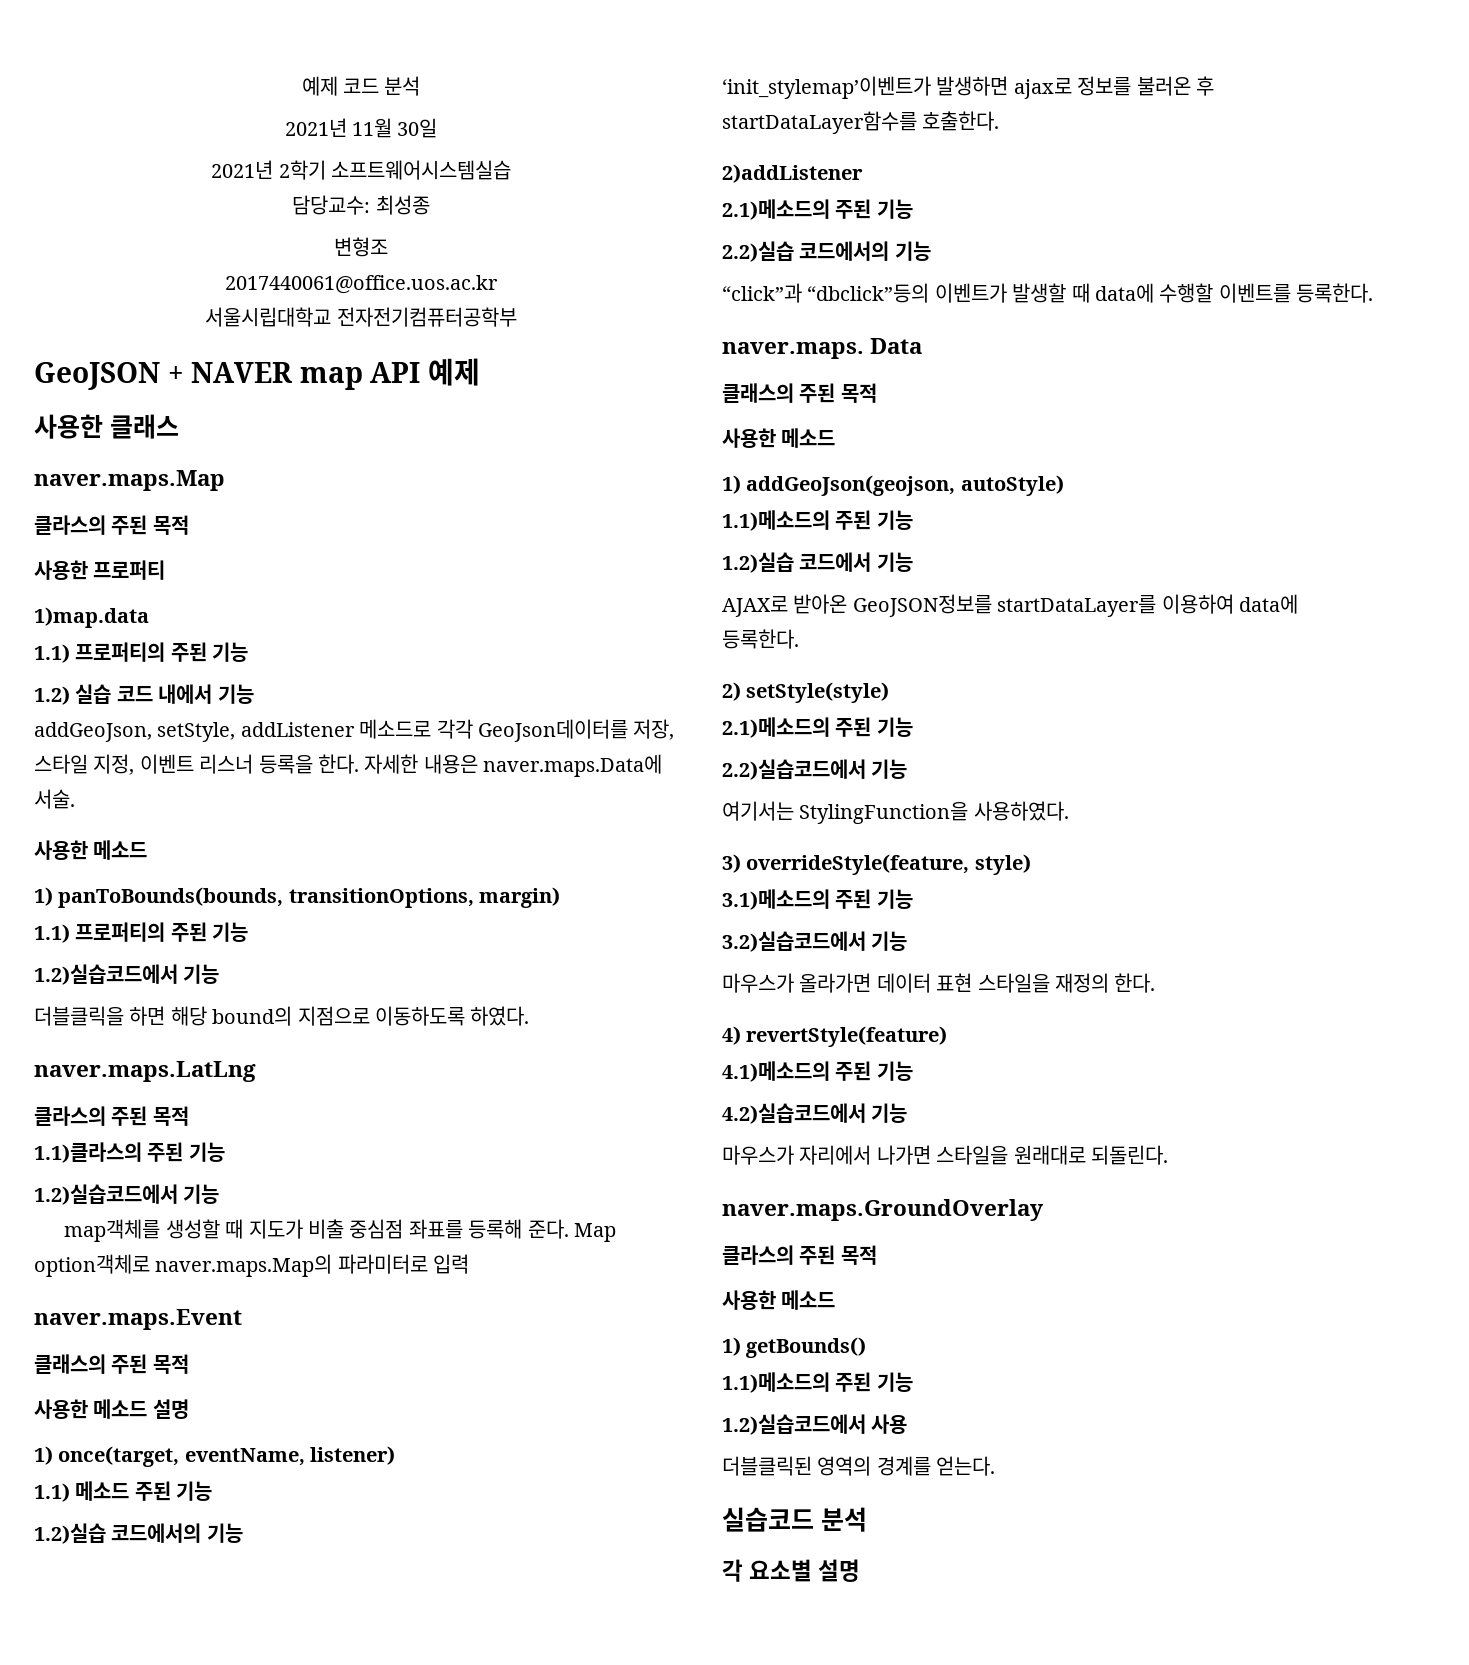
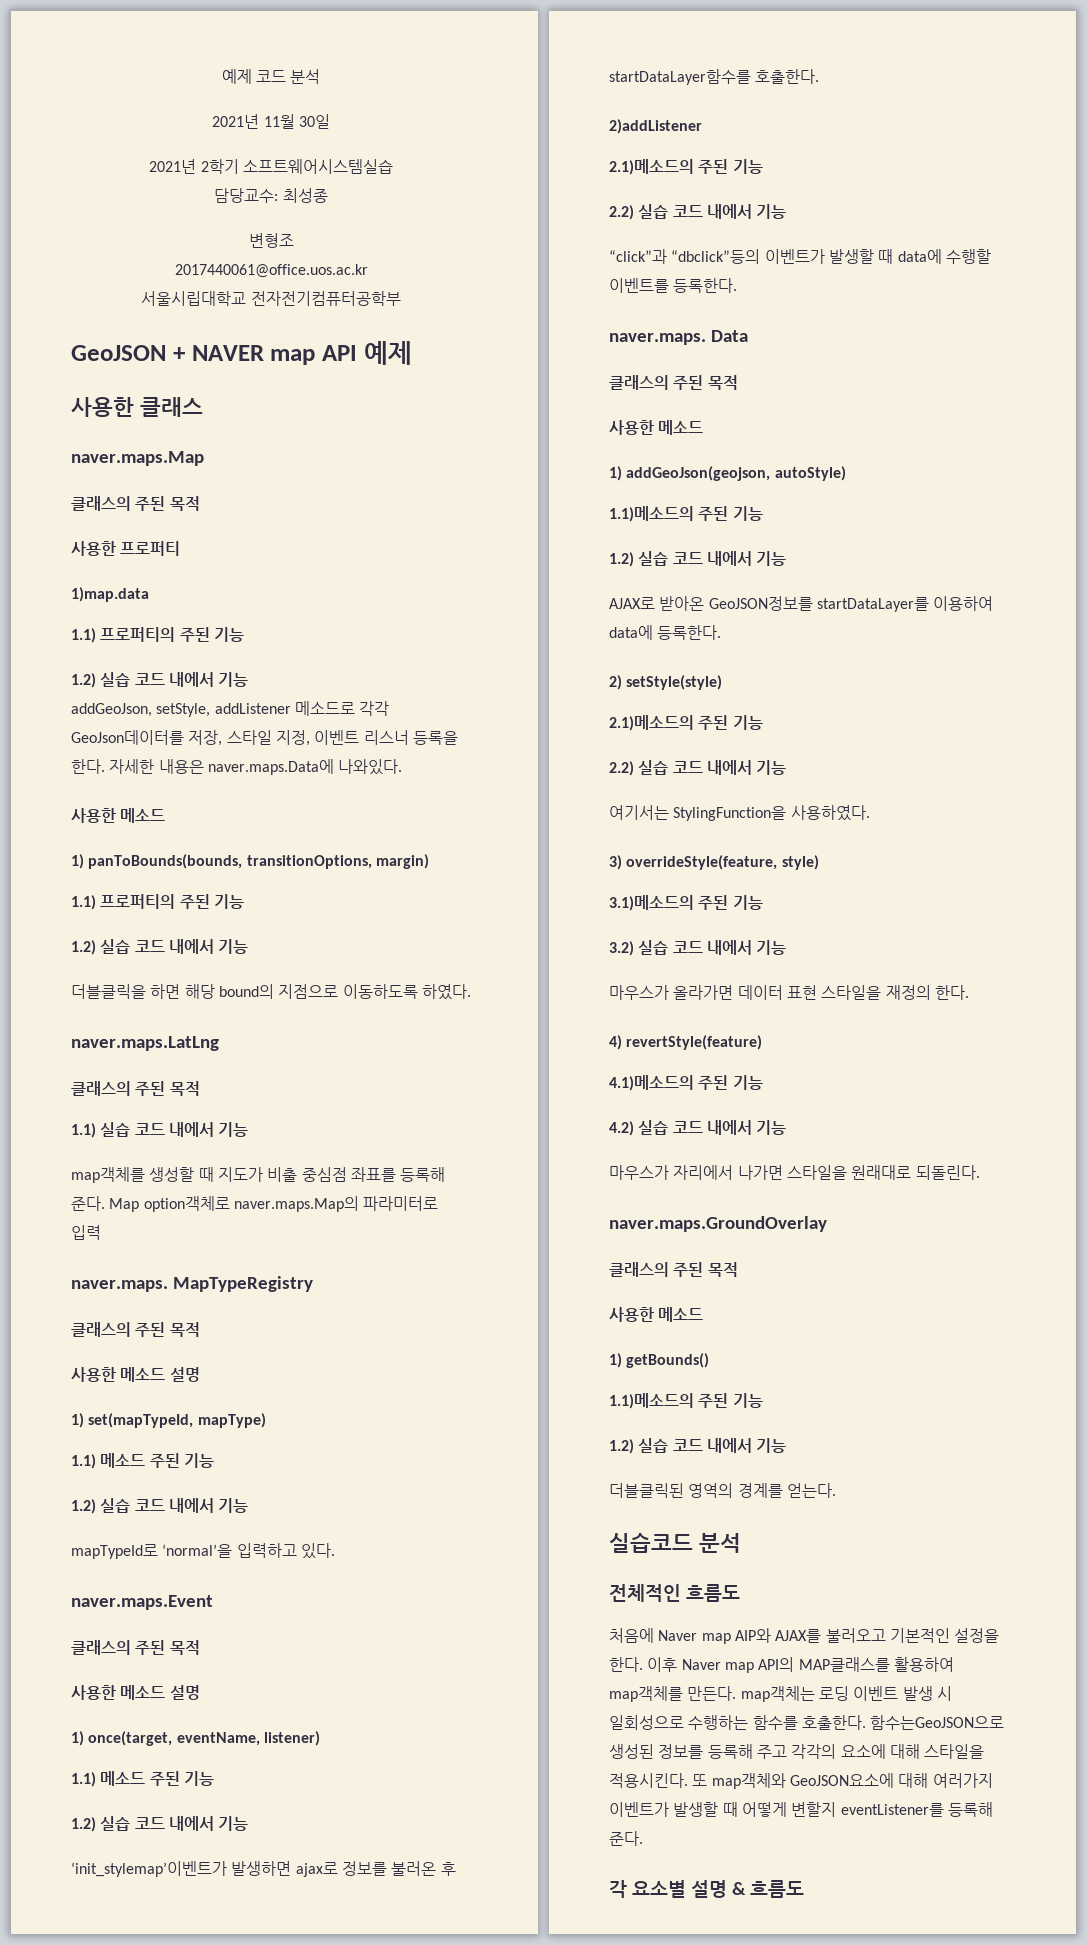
  naver.maps.Map
- 클라스의 주된 목적
+ 클래스의 주된 목적
- 자세한 내용은 naver.maps.Data에 서술.
+ 자세한 내용은 naver.maps.Data에 나와있다.
  1) panToBounds(bounds, transitionOptions, margin)
  1.1) 프로퍼티의 주된 기능
- 1.2)실습코드에서 기능
+ 1.2) 실습 코드 내에서 기능
  naver.maps.LatLng
- 클라스의 주된 목적
- 1.1)클라스의 주된 기능
- 1.2)실습코드에서 기능
+ 클래스의 주된 목적
+ 1.1) 실습 코드 내에서 기능
+ naver.maps. MapTypeRegistry
+ 클래스의 주된 목적
+ 사용한 메소드 설명
+ 1) set(mapTypeId, mapType)
+ 1.1) 메소드 주된 기능
+ 1.2) 실습 코드 내에서 기능
+ mapTypeId로 ‘normal’을 입력하고 있다.
  1) once(target, eventName, listener)
  1.1) 메소드 주된 기능
- 1.2)실습 코드에서의 기능
+ 1.2) 실습 코드 내에서 기능
  2)addListener
  2.1)메소드의 주된 기능
- 2.2)실습 코드에서의 기능
+ 2.2) 실습 코드 내에서 기능
  1) addGeoJson(geojson, autoStyle)
  1.1)메소드의 주된 기능
- 1.2)실습 코드에서 기능
+ 1.2) 실습 코드 내에서 기능
  2) setStyle(style)
  2.1)메소드의 주된 기능
- 2.2)실습코드에서 기능
+ 2.2) 실습 코드 내에서 기능
- 3.2)실습코드에서 기능
+ 3.2) 실습 코드 내에서 기능
- 4.2)실습코드에서 기능
+ 4.2) 실습 코드 내에서 기능
  naver.maps.GroundOverlay
- 클라스의 주된 목적
+ 클래스의 주된 목적
  1) getBounds()
  1.1)메소드의 주된 기능
- 1.2)실습코드에서 사용
+ 1.2) 실습 코드 내에서 기능
+ 전체적인 흐름도
+ 처음에 Naver map AIP와 AJAX를 불러오고 기본적인 설정을 한다. 이후 Naver map API의 MAP클래스를 활용하여 map객체를 만든다. map객체는 로딩 이벤트 발생 시 일회성으로 수행하는 함수를 호출한다. 함수는GeoJSON으로 생성된 정보를 등록해 주고 각각의 요소에 대해 스타일을 적용시킨다. 또 map객체와 GeoJSON요소에 대해 여러가지 이벤트가 발생할 때 어떻게 변할지 eventListener를 등록해 준다.
- 각 요소별 설명
+ 각 요소별 설명 & 흐름도

